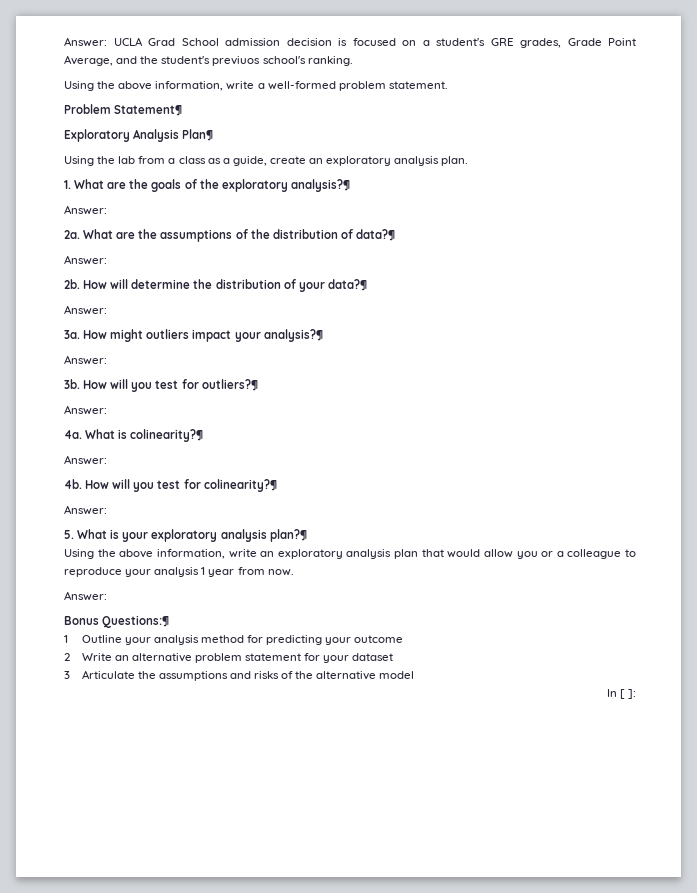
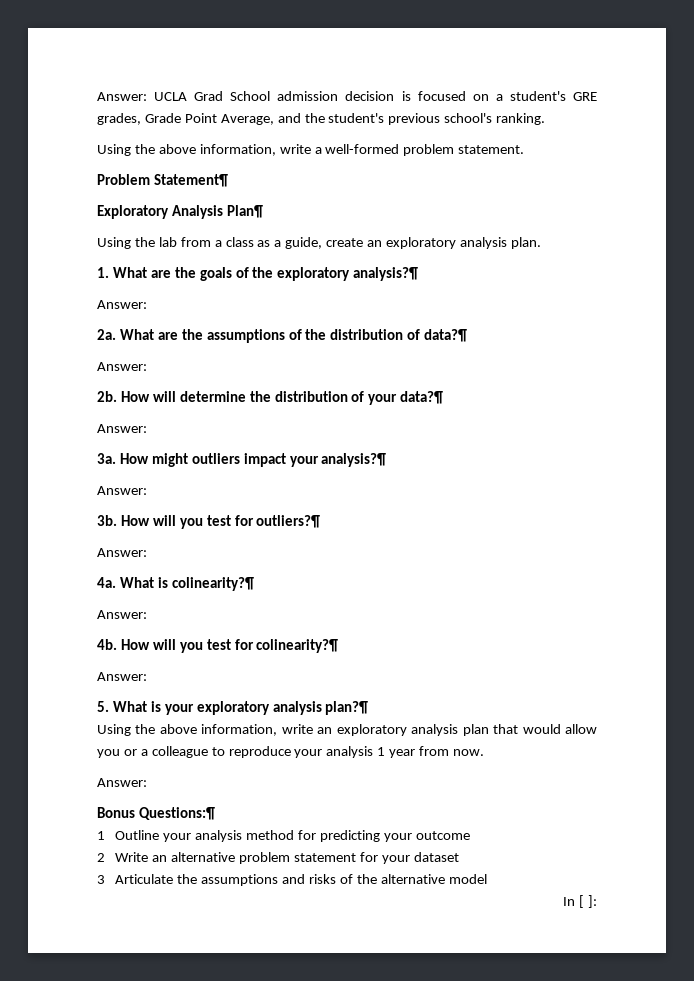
- Answer: UCLA Grad School admission decision is focused on a student's GRE grades, Grade Point Average, and the student's previuos school's ranking.
+ Answer: UCLA Grad School admission decision is focused on a student's GRE grades, Grade Point Average, and the student's previous school's ranking.

